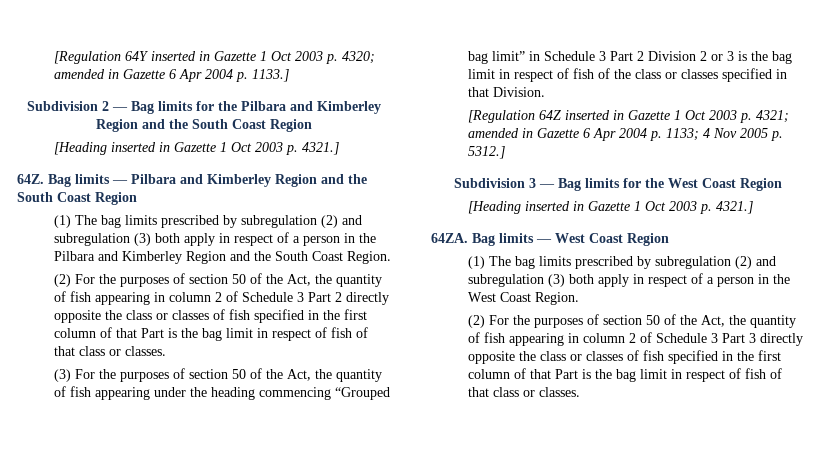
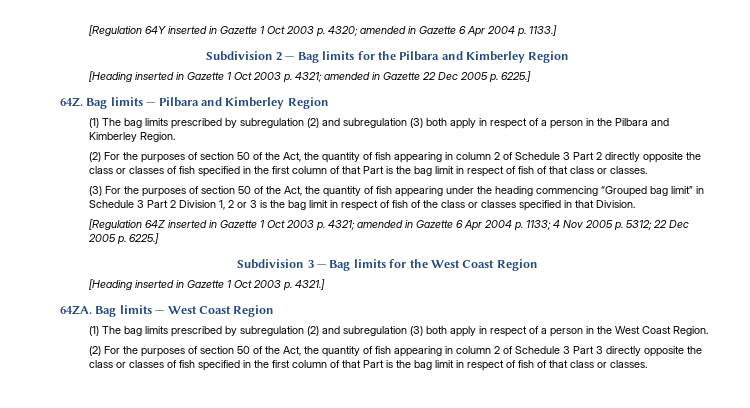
- Subdivision 2 — Bag limits for the Pilbara and Kimberley Region and the South Coast Region
- [Heading inserted in Gazette 1 Oct 2003 p. 4321.]
+ Subdivision 2 — Bag limits for the Pilbara and Kimberley Region
+ [Heading inserted in Gazette 1 Oct 2003 p. 4321; amended in Gazette 22 Dec 2005 p. 6225.]
- Bag limits — Pilbara and Kimberley Region and the South Coast Region
+ Bag limits — Pilbara and Kimberley Region
- (1) The bag limits prescribed by subregulation (2) and subregulation (3) both apply in respect of a person in the Pilbara and Kimberley Region and the South Coast Region.
+ (1) The bag limits prescribed by subregulation (2) and subregulation (3) both apply in respect of a person in the Pilbara and Kimberley Region.
- (3) For the purposes of section 50 of the Act, the quantity of fish appearing under the heading commencing “Grouped bag limit” in Schedule 3 Part 2 Division 2 or 3 is the bag limit in respect of fish of the class or classes specified in that Division.
+ (3) For the purposes of section 50 of the Act, the quantity of fish appearing under the heading commencing “Grouped bag limit” in Schedule 3 Part 2 Division 1, 2 or 3 is the bag limit in respect of fish of the class or classes specified in that Division.
- [Regulation 64Z inserted in Gazette 1 Oct 2003 p. 4321; amended in Gazette 6 Apr 2004 p. 1133; 4 Nov 2005 p. 5312.]
+ [Regulation 64Z inserted in Gazette 1 Oct 2003 p. 4321; amended in Gazette 6 Apr 2004 p. 1133; 4 Nov 2005 p. 5312; 22 Dec 2005 p. 6225.]

